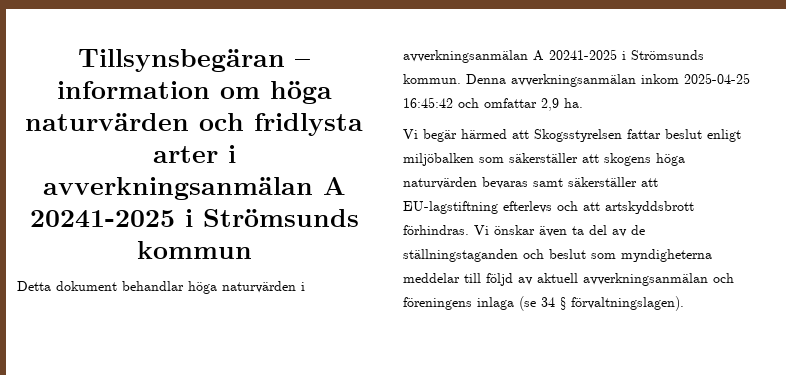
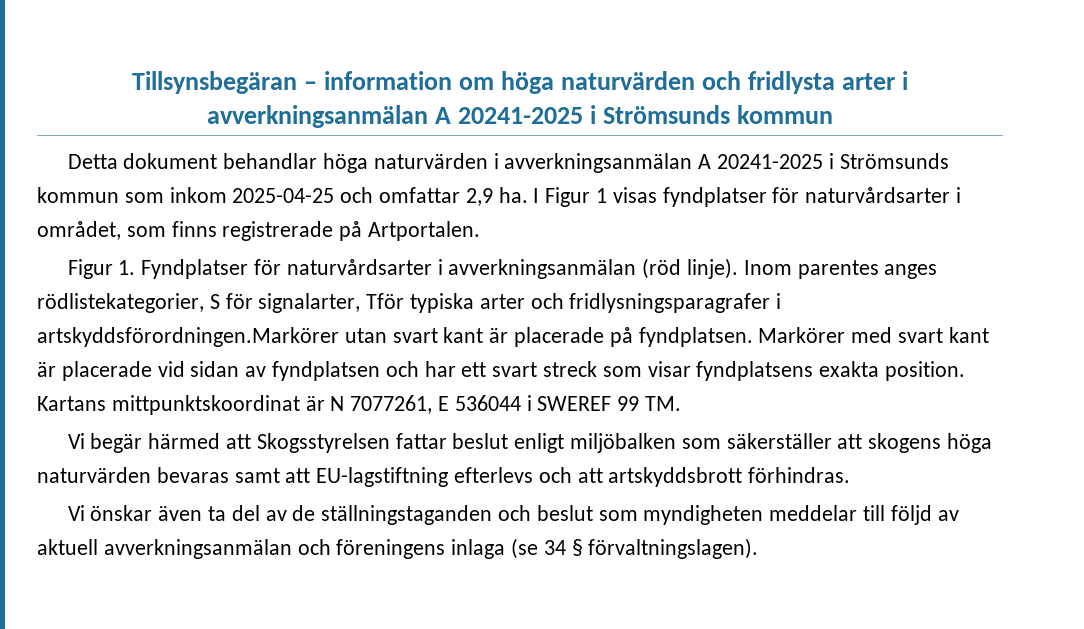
- Detta dokument behandlar höga naturvärden i avverkningsanmälan A 20241-2025 i Strömsunds kommun. Denna avverkningsanmälan inkom 2025-04-25 16:45:42 och omfattar 2,9 ha.
+ Detta dokument behandlar höga naturvärden i avverkningsanmälan A 20241-2025 i Strömsunds kommun som inkom 2025-04-25 och omfattar 2,9 ha. I Figur 1 visas fyndplatser för naturvårdsarter i området, som finns registrerade på Artportalen.
+ Figur 1. Fyndplatser för naturvårdsarter i avverkningsanmälan (röd linje). Inom parentes anges rödlistekategorier, S för signalarter, Tför typiska arter och fridlysningsparagrafer i artskyddsförordningen.Markörer utan svart kant är placerade på fyndplatsen. Markörer med svart kant är placerade vid sidan av fyndplatsen och har ett svart streck som visar fyndplatsens exakta position. Kartans mittpunktskoordinat är N 7077261, E 536044 i SWEREF 99 TM.
- Vi begär härmed att Skogsstyrelsen fattar beslut enligt miljöbalken som säkerställer att skogens höga naturvärden bevaras samt säkerställer att EU-lagstiftning efterlevs och att artskyddsbrott förhindras. Vi önskar även ta del av de ställningstaganden och beslut som myndigheterna meddelar till följd av aktuell avverkningsanmälan och föreningens inlaga (se 34 § förvaltningslagen).
+ Vi begär härmed att Skogsstyrelsen fattar beslut enligt miljöbalken som säkerställer att skogens höga naturvärden bevaras samt att EU-lagstiftning efterlevs och att artskyddsbrott förhindras.
+ Vi önskar även ta del av de ställningstaganden och beslut som myndigheten meddelar till följd av aktuell avverkningsanmälan och föreningens inlaga (se 34 § förvaltningslagen).

